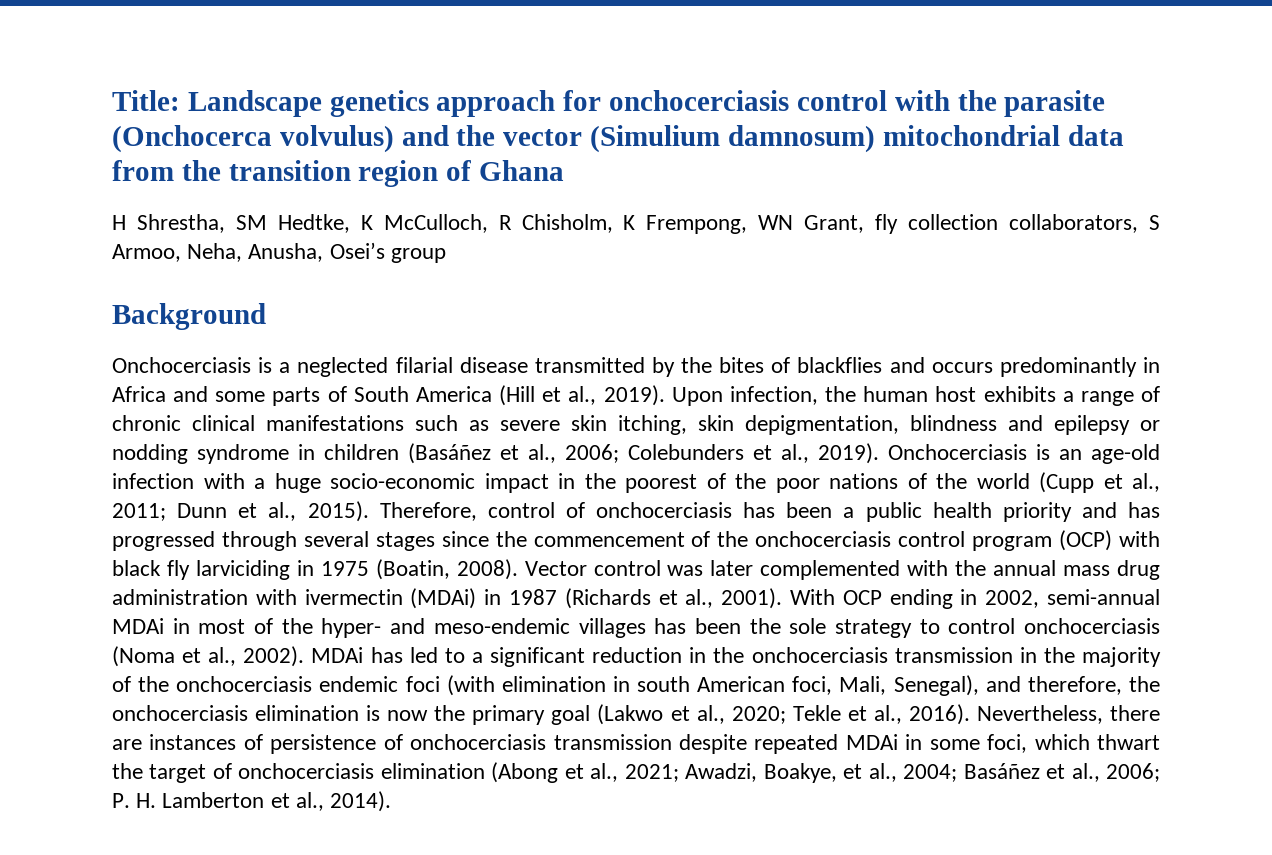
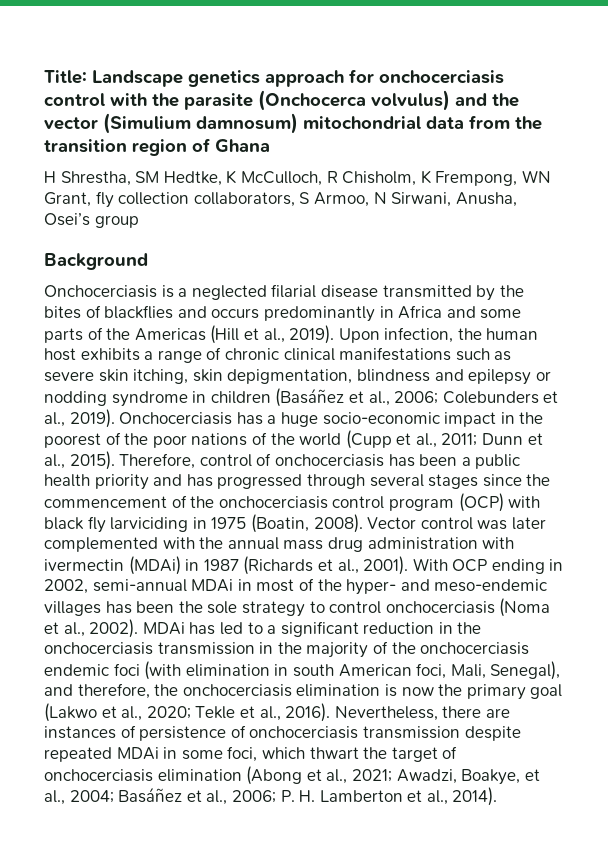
- H Shrestha, SM Hedtke, K McCulloch, R Chisholm, K Frempong, WN Grant, fly collection collaborators, S Armoo, Neha, Anusha, Osei’s group
+ H Shrestha, SM Hedtke, K McCulloch, R Chisholm, K Frempong, WN Grant, fly collection collaborators, S Armoo, N Sirwani, Anusha, Osei’s group
- Onchocerciasis is a neglected filarial disease transmitted by the bites of blackflies and occurs predominantly in Africa and some parts of South America (Hill et al., 2019).
+ Onchocerciasis is a neglected filarial disease transmitted by the bites of blackflies and occurs predominantly in Africa and some parts of the Americas (Hill et al., 2019).
- Onchocerciasis is an age-old infection with a huge socio-economic impact in the poorest of the poor nations of the world (Cupp et al., 2011; Dunn et al., 2015).
+ Onchocerciasis has a huge socio-economic impact in the poorest of the poor nations of the world (Cupp et al., 2011; Dunn et al., 2015).

